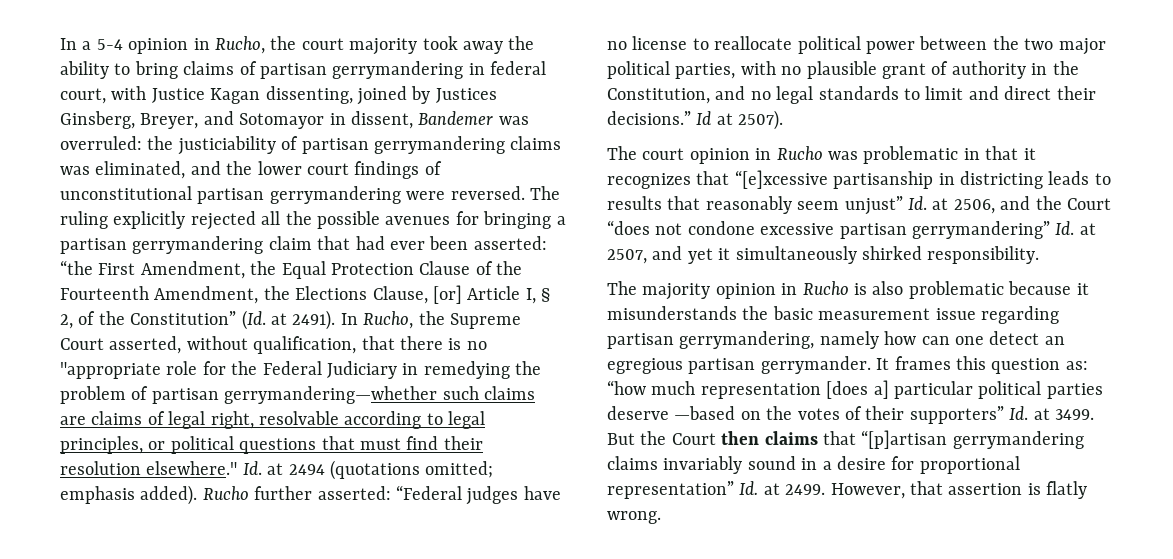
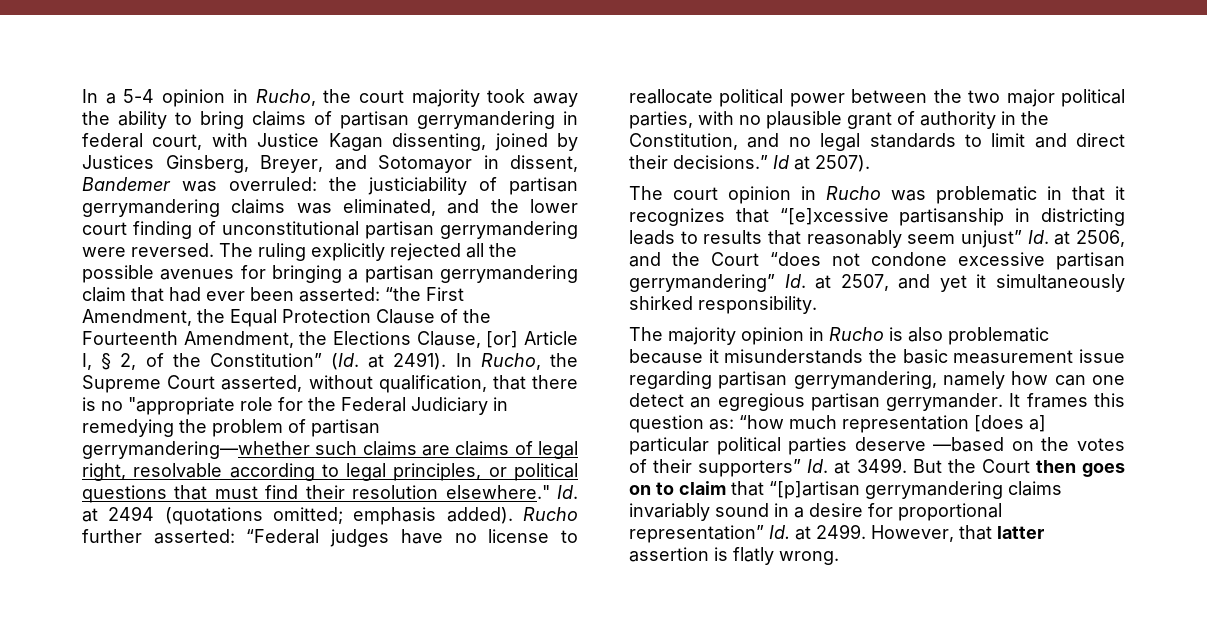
- In a 5-4 opinion in Rucho, the court majority took away the ability to bring claims of partisan gerrymandering in federal court, with Justice Kagan dissenting, joined by Justices Ginsberg, Breyer, and Sotomayor in dissent, Bandemer was overruled: the justiciability of partisan gerrymandering claims was eliminated, and the lower court findings of unconstitutional partisan gerrymandering were reversed.
+ In a 5-4 opinion in Rucho, the court majority took away the ability to bring claims of partisan gerrymandering in federal court, with Justice Kagan dissenting, joined by Justices Ginsberg, Breyer, and Sotomayor in dissent, Bandemer was overruled: the justiciability of partisan gerrymandering claims was eliminated, and the lower court finding of unconstitutional partisan gerrymandering were reversed.
- But the Court then claims that “[p]artisan gerrymandering claims invariably sound in a desire for proportional representation” Id. at 2499.
+ But the Court then goes on to claim that “[p]artisan gerrymandering claims invariably sound in a desire for proportional representation” Id. at 2499.
- However, that assertion is flatly wrong.
+ However, that latter assertion is flatly wrong.

